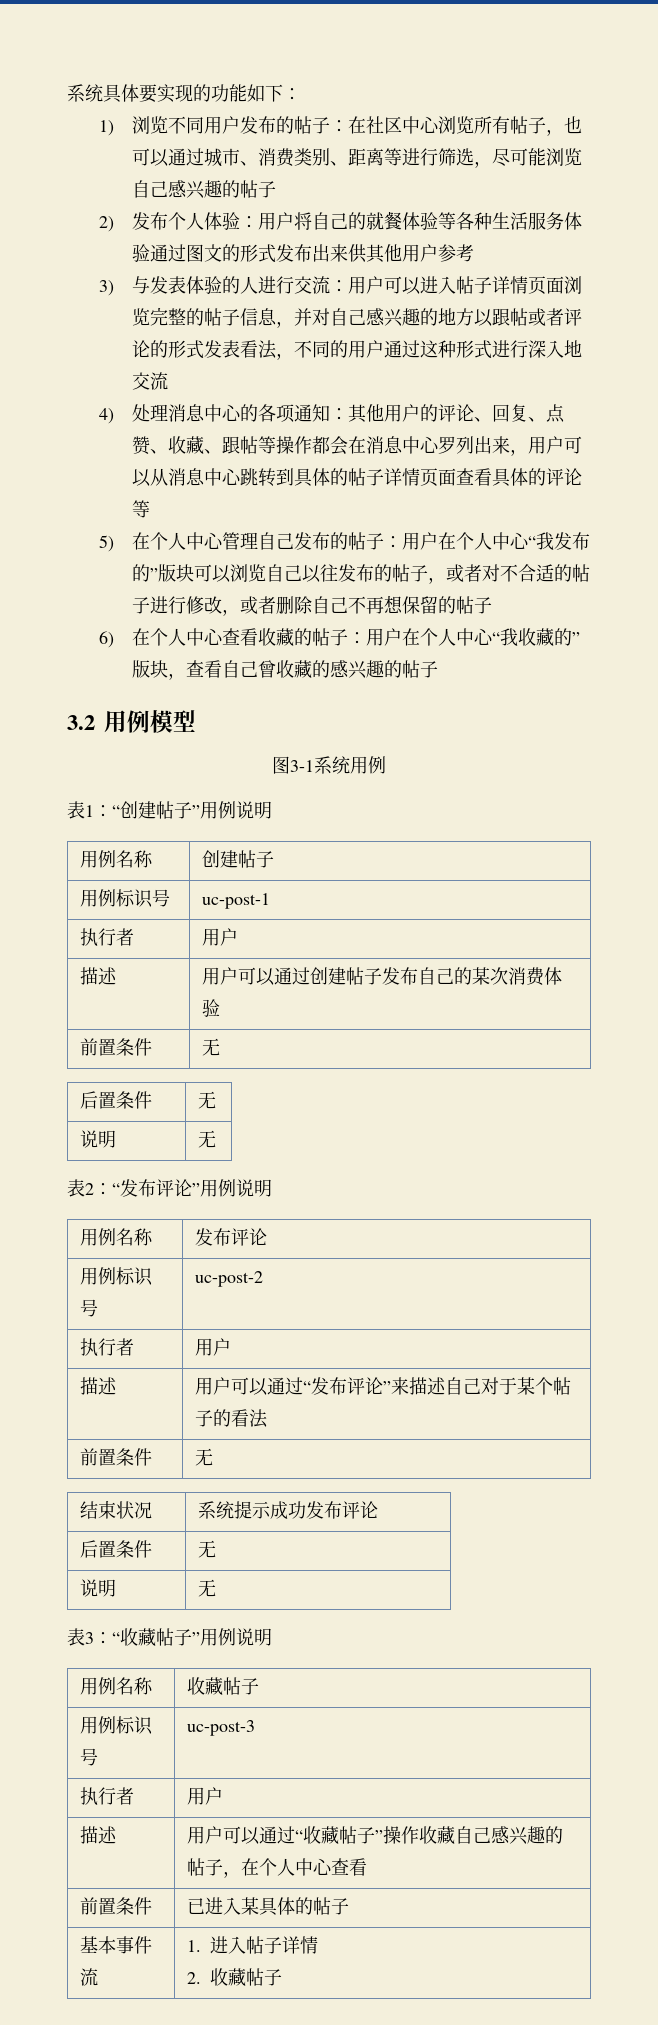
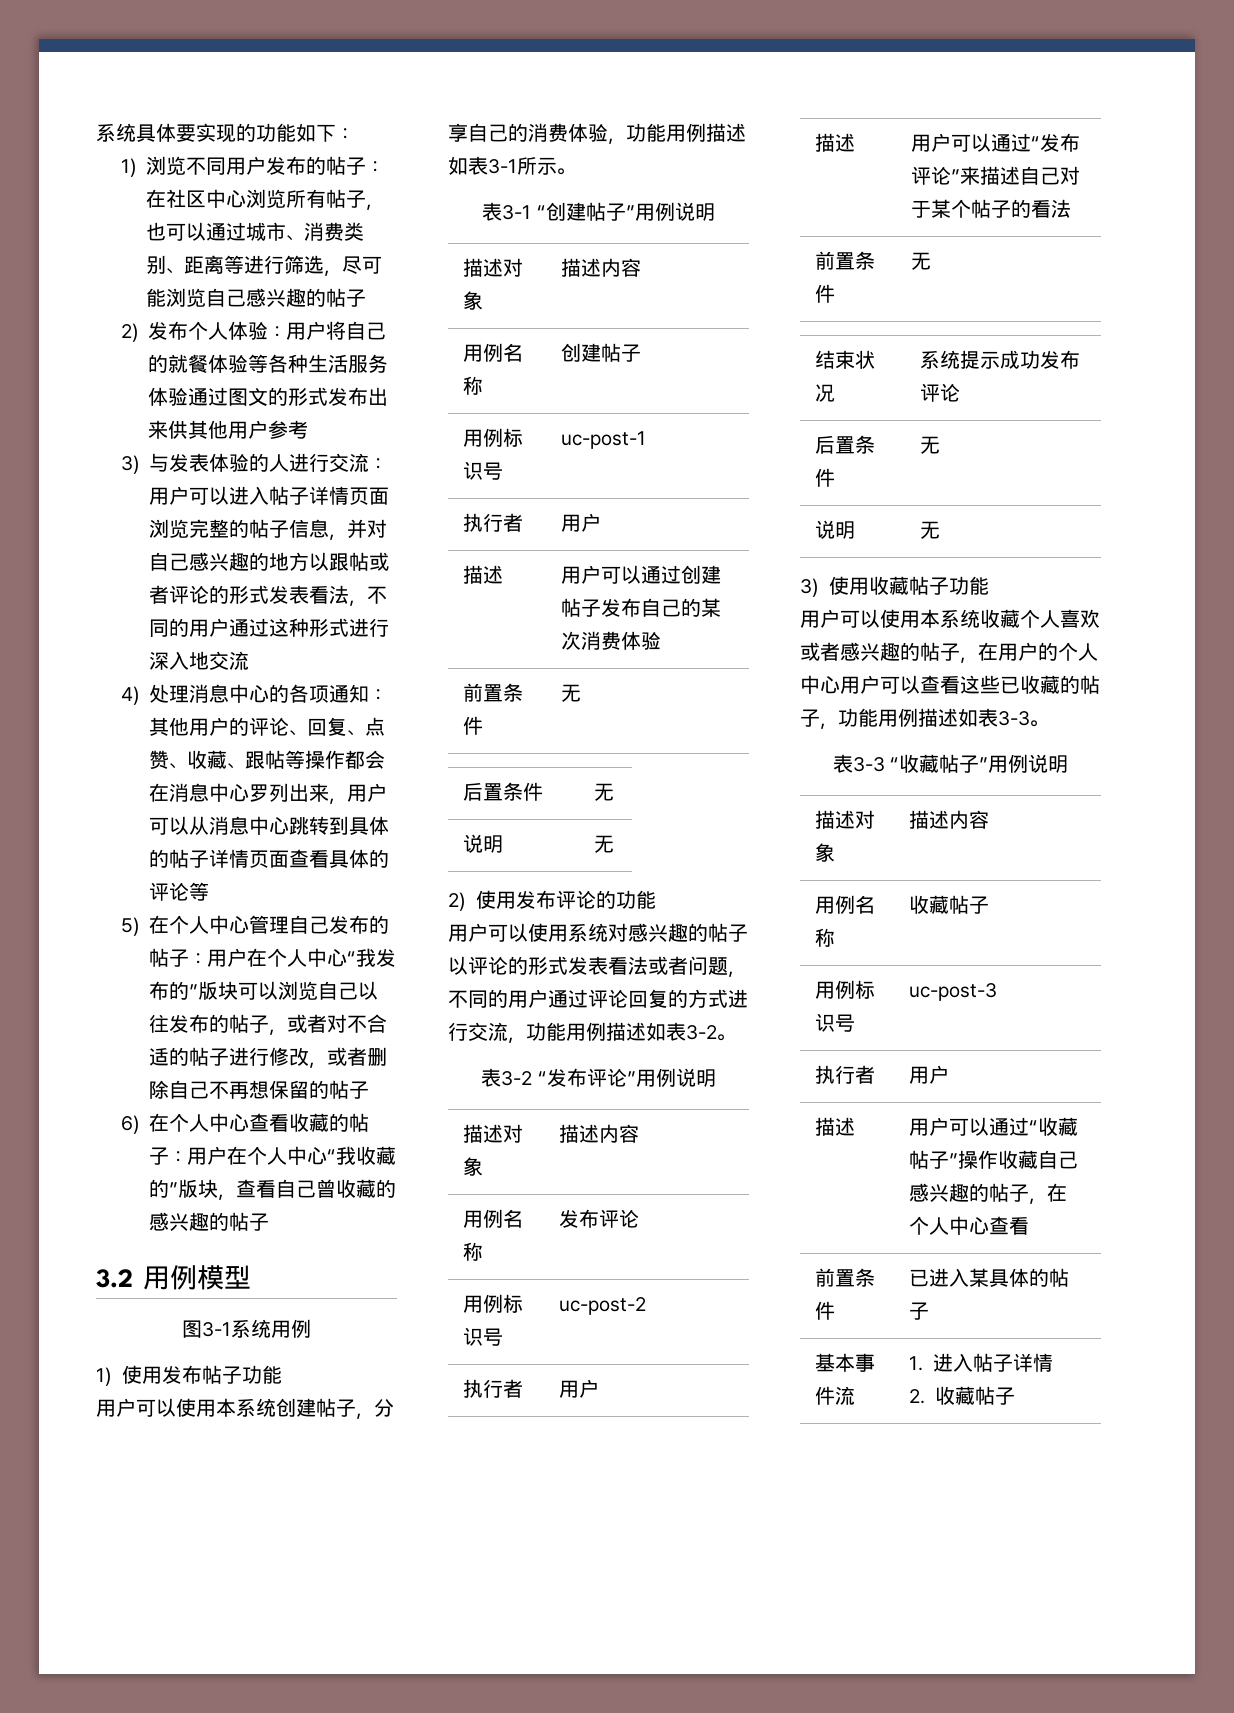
- 表1：“创建帖子”用例说明
+ 1)使用发布帖子功能
+ 用户可以使用本系统创建帖子，分享自己的消费体验，功能用例描述如表3-1所示。
+ 表3-1 “创建帖子”用例说明
+ 描述对象 | 描述内容
- 表2：“发布评论”用例说明
+ 2)使用发布评论的功能
+ 用户可以使用系统对感兴趣的帖子以评论的形式发表看法或者问题，不同的用户通过评论回复的方式进行交流，功能用例描述如表3-2。
+ 表3-2 “发布评论”用例说明
+ 描述对象 | 描述内容
- 表3：“收藏帖子”用例说明
+ 3)使用收藏帖子功能
+ 用户可以使用本系统收藏个人喜欢或者感兴趣的帖子，在用户的个人中心用户可以查看这些已收藏的帖子，功能用例描述如表3-3。
+ 表3-3 “收藏帖子”用例说明
+ 描述对象 | 描述内容

